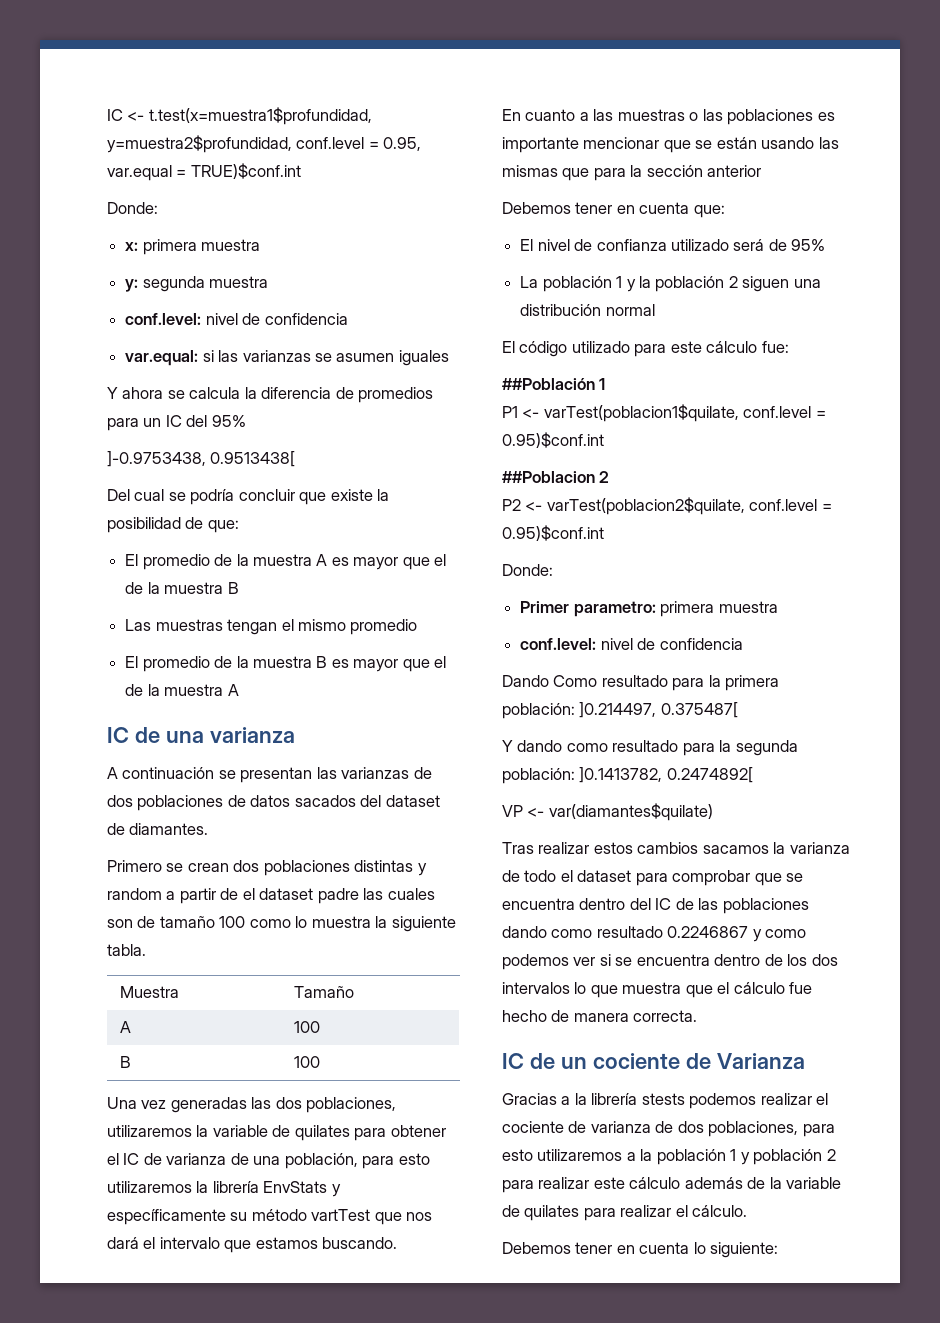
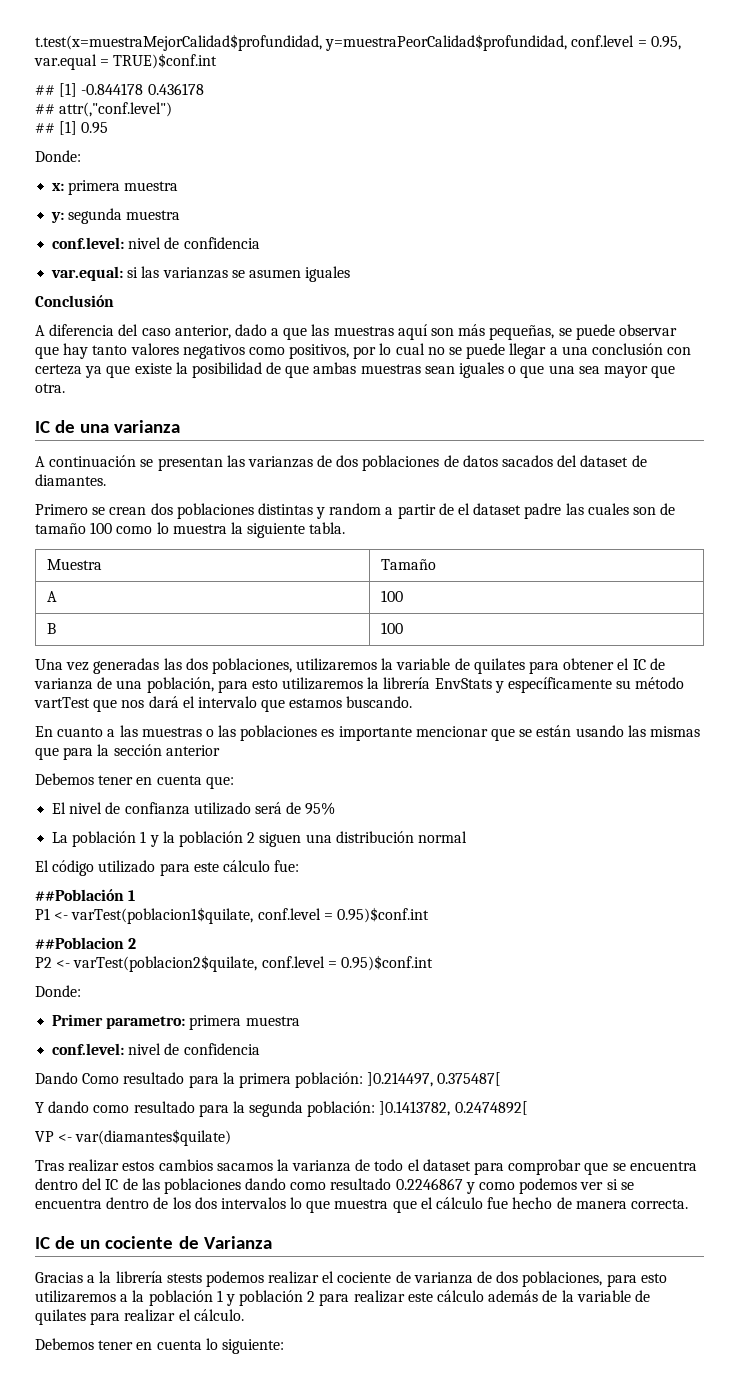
- IC <- t.test(x=muestra1$profundidad, y=muestra2$profundidad, conf.level = 0.95, var.equal = TRUE)$conf.int
+ t.test(x=muestraMejorCalidad$profundidad, y=muestraPeorCalidad$profundidad, conf.level = 0.95, var.equal = TRUE)$conf.int
+ ## [1] -0.844178 0.436178
+ ## attr(,"conf.level")
+ ## [1] 0.95
- Y ahora se calcula la diferencia de promedios para un IC del 95%
- ]-0.9753438, 0.9513438[
- Del cual se podría concluir que existe la posibilidad de que:
- El promedio de la muestra A es mayor que el de la muestra B
- Las muestras tengan el mismo promedio
- El promedio de la muestra B es mayor que el de la muestra A
+ Conclusión
+ A diferencia del caso anterior, dado a que las muestras aquí son más pequeñas, se puede observar que hay tanto valores negativos como positivos, por lo cual no se puede llegar a una conclusión con certeza ya que existe la posibilidad de que ambas muestras sean iguales o que una sea mayor que otra.

